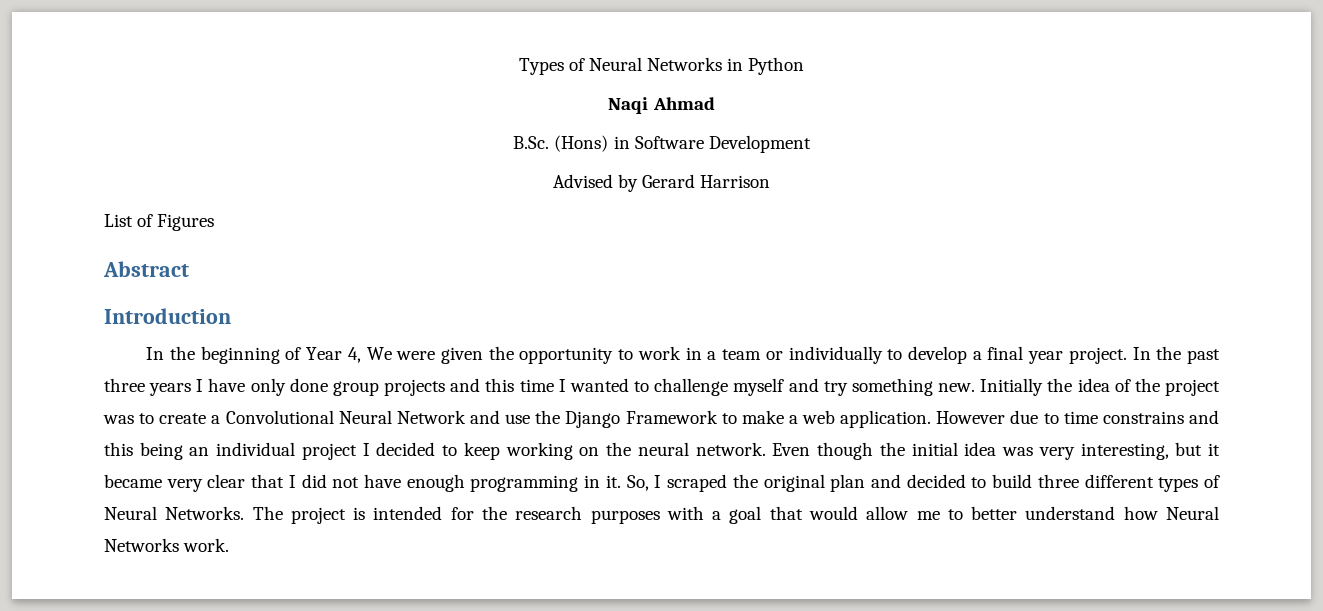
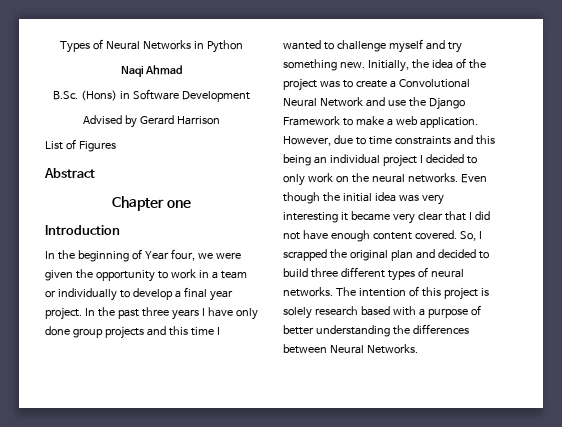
+ Chapter one
- In the beginning of Year 4, We were given the opportunity to work in a team or individually to develop a final year project.
+ In the beginning of Year four, we were given the opportunity to work in a team or individually to develop a final year project.
- Initially the idea of the project was to create a Convolutional Neural Network and use the Django Framework to make a web application.
+ Initially, the idea of the project was to create a Convolutional Neural Network and use the Django Framework to make a web application.
- However due to time constrains and this being an individual project I decided to keep working on the neural network.
+ However, due to time constraints and this being an individual project I decided to only work on the neural networks.
- Even though the initial idea was very interesting, but it became very clear that I did not have enough programming in it.
+ Even though the initial idea was very interesting it became very clear that I did not have enough content covered.
- So, I scraped the original plan and decided to build three different types of Neural Networks. The project is intended for the research purposes with a goal that would allow me to better understand how Neural Networks work.
+ So, I scrapped the original plan and decided to build three different types of neural networks. The intention of this project is solely research based with a purpose of better understanding the differences between Neural Networks.

